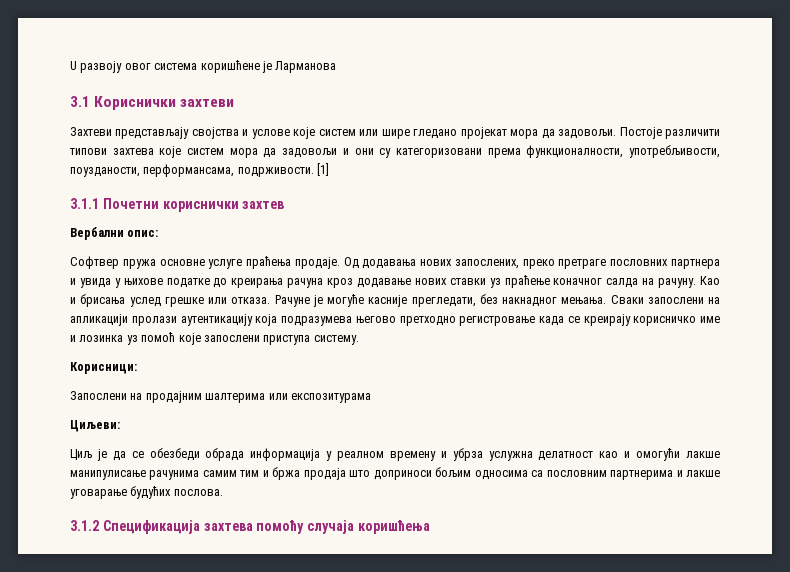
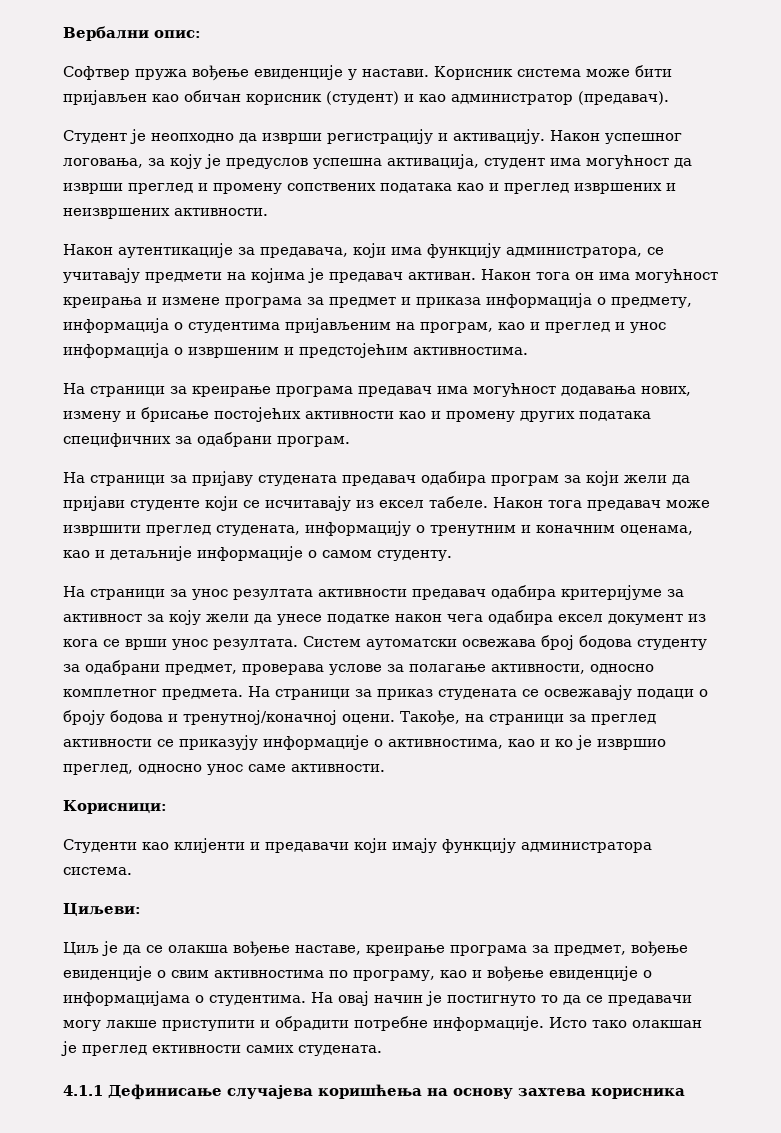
- U развоју овог система коришћене је Ларманова
- 3.1 Кориснички захтеви
- Захтеви представљају својства и услове које систем или шире гледано пројекат мора да задовољи. Постоје различити типови захтева које систем мора да задовољи и они су категоризовани према функционалности, употребљивости, поузданости, перформансама, подрживости. [1]
- 3.1.1 Почетни кориснички захтев
  Вербални опис:
- Софтвер пружа основне услуге праћења продаје. Од додавања нових запослених, преко претраге пословних партнера и увида у њихове податке до креирања рачуна кроз додавање нових ставки уз праћење коначног салда на рачуну. Као и брисања услед грешке или отказа. Рачуне је могуће касније прегледати, без накнадног мењања. Сваки запослени на апликацији пролази аутентикацију која подразумева његово претходно регистровање када се креирају корисничко име и лозинка уз помоћ које запослени приступа систему.
+ Софтвер пружа вођење евиденције у настави. Корисник система може бити пријављен као обичан корисник (студент) и као администратор (предавач).
+ Студент је неопходно да изврши регистрацију и активацију. Након успешног логовања, за коју је предуслов успешна активација, студент има могућност да изврши преглед и промену сопствених података као и преглед извршених и неизвршених активности.
+ Након аутентикације за предавача, који има функцију администратора, се учитавају предмети на којима је предавач активан. Након тога он има могућност креирања и измене програма за предмет и приказа информација о предмету, информација о студентима пријављеним на програм, као и преглед и унос информација о извршеним и предстојећим активностима.
+ На страници за креирање програма предавач има могућност додавања нових, измену и брисање постојећих активности као и промену других података специфичних за одабрани програм.
+ На страници за пријаву студената предавач одабира програм за који жели да пријави студенте који се исчитавају из ексел табеле. Након тога предавач може извршити преглед студената, информацију о тренутним и коначним оценама, као и детаљније информације о самом студенту.
+ На страници за унос резултата активности предавач одабира критеријуме за активност за коју жели да унесе податке након чега одабира ексел документ из кога се врши унос резултата. Систем аутоматски освежава број бодова студенту за одабрани предмет, проверава услове за полагање активности, односно комплетног предмета. На страници за приказ студената се освежавају подаци о броју бодова и тренутној/коначној оцени. Такође, на страници за преглед активности се приказују информације о активностима, као и ко је извршио преглед, односно унос саме активности.
  Корисници:
- Запослени на продајним шалтерима или експозитурама
+ Студенти као клијенти и предавачи који имају функцију администратора система.
- Циљ је да се обезбеди обрада информација у реалном времену и убрза услужна делатност као и омогући лакше манипулисање рачунима самим тим и бржа продаја што доприноси бољим односима са пословним партнерима и лакше уговарање будућих послова.
- 3.1.2 Спецификација захтева помоћу случаја коришћења
+ Циљ је да се олакша вођење наставе, креирање програма за предмет, вођење евиденције о свим активностима по програму, као и вођење евиденције о информацијама о студентима. На овај начин је постигнуто то да се предавачи могу лакше приступити и обрадити потребне информације. Исто тако олакшан је преглед ективности самих студената.
+ 4.1.1 Дефинисање случајева коришћења на основу захтева корисника

